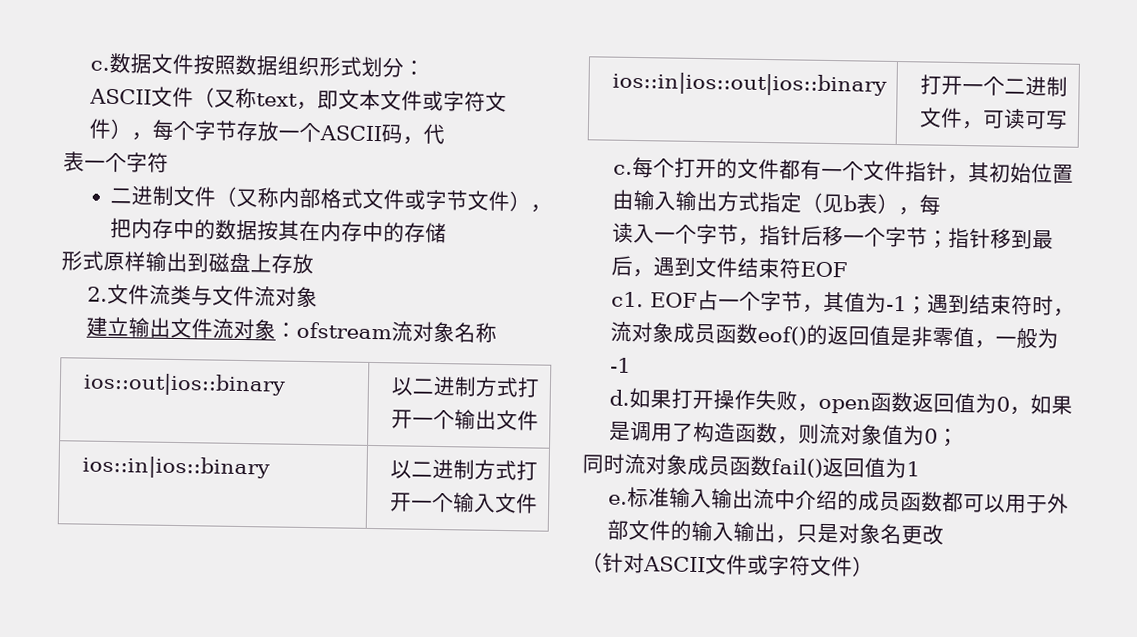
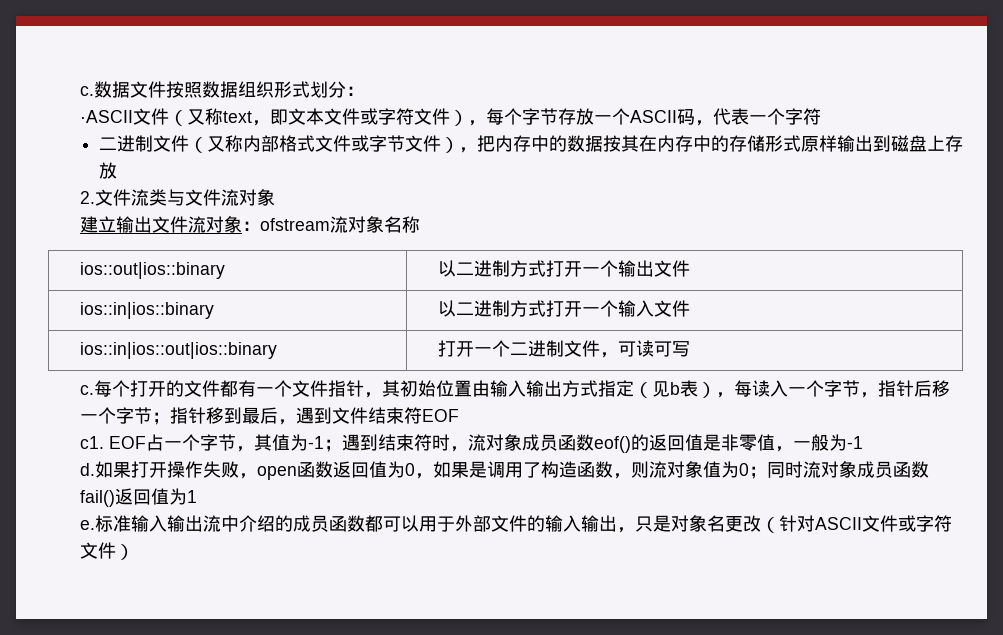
- ASCII文件（又称text，即文本文件或字符文件），每个字节存放一个ASCII码，代
- 表一个字符
+ ·ASCII文件（又称text，即文本文件或字符文件），每个字节存放一个ASCII码，代表一个字符
- 二进制文件（又称内部格式文件或字节文件），把内存中的数据按其在内存中的存储
- 形式原样输出到磁盘上存放
+ 二进制文件（又称内部格式文件或字节文件），把内存中的数据按其在内存中的存储形式原样输出到磁盘上存放
- 每个打开的文件都有一个文件指针，其初始位置由输入输出方式指定（见b表），每
- 读入一个字节，指针后移一个字节；指针移到最后，遇到文件结束符EOF
+ 每个打开的文件都有一个文件指针，其初始位置由输入输出方式指定（见b表），每读入一个字节，指针后移一个字节；指针移到最后，遇到文件结束符EOF
- 如果打开操作失败，open函数返回值为0，如果是调用了构造函数，则流对象值为0；
- 同时流对象成员函数fail()返回值为1
+ 如果打开操作失败，open函数返回值为0，如果是调用了构造函数，则流对象值为0；同时流对象成员函数fail()返回值为1
- 标准输入输出流中介绍的成员函数都可以用于外部文件的输入输出，只是对象名更改
- （针对ASCII文件或字符文件）
+ 标准输入输出流中介绍的成员函数都可以用于外部文件的输入输出，只是对象名更改（针对ASCII文件或字符文件）

